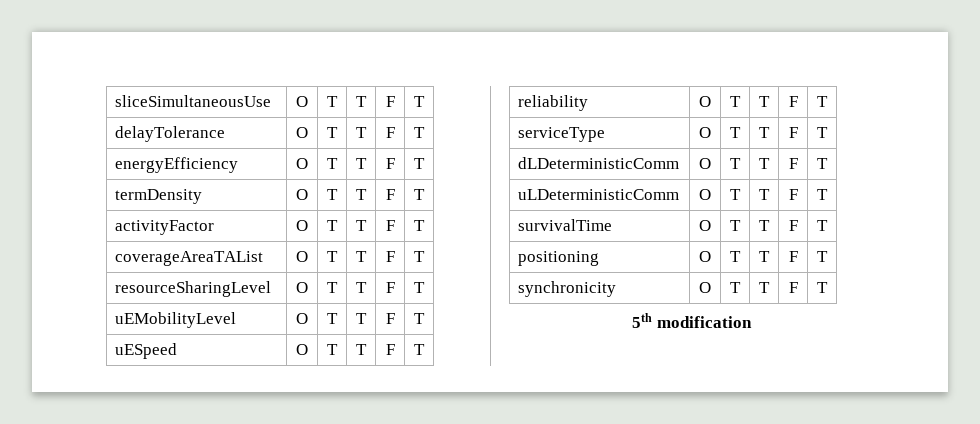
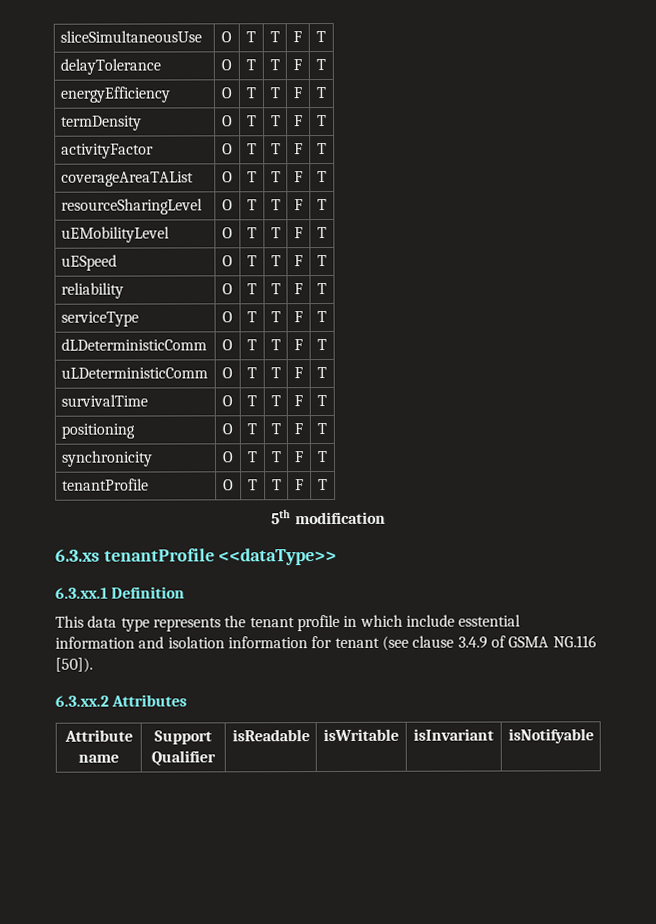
+ tenantProfile | O | T | T | F | T
  5th modification
+ 6.3.xs tenantProfile <<dataType>>
+ 6.3.xx.1 Definition
+ This data type represents the tenant profile in which include esstential information and isolation information for tenant (see clause 3.4.9 of GSMA NG.116 [50]).
+ 6.3.xx.2 Attributes
+ Attribute name | Support Qualifier | isReadable | isWritable | isInvariant | isNotifyable

